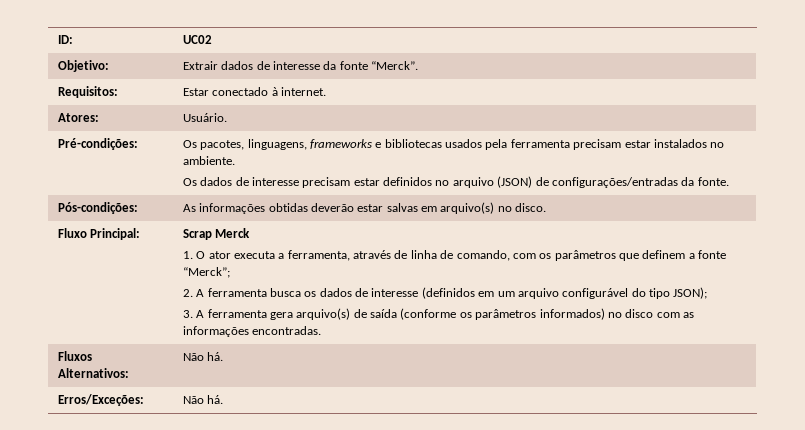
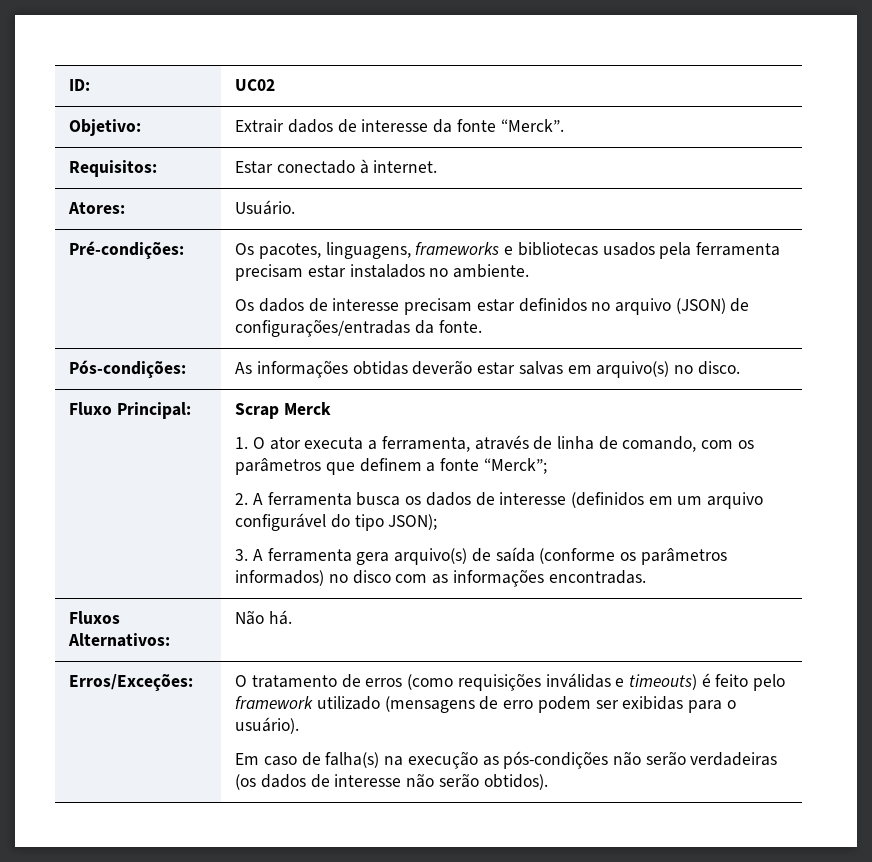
- Erros/Exceções: | Não há.
+ Erros/Exceções: | O tratamento de erros (como requisições inválidas e timeouts) é feito pelo framework utilizado (mensagens de erro podem ser exibidas para o usuário).
+ Em caso de falha(s) na execução as pós-condições não serão verdadeiras (os dados de interesse não serão obtidos).

